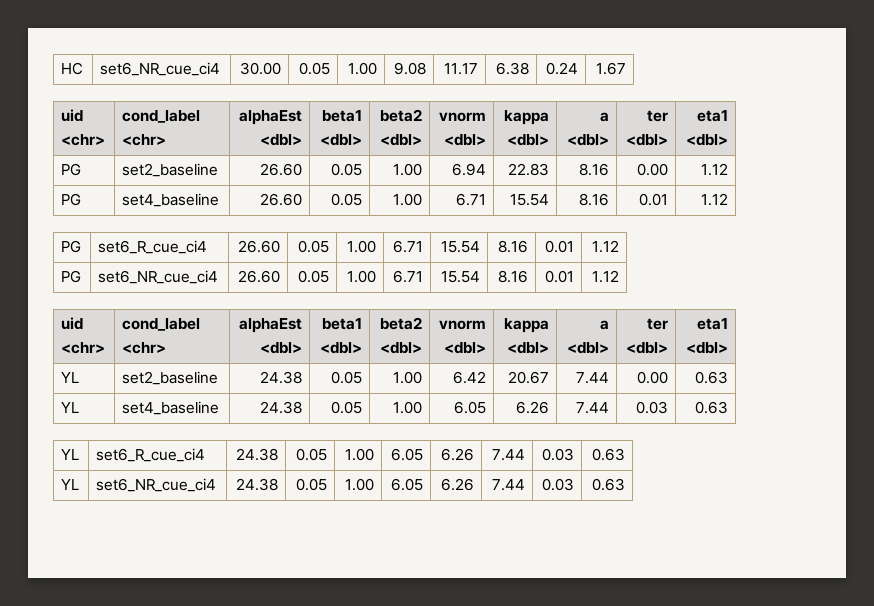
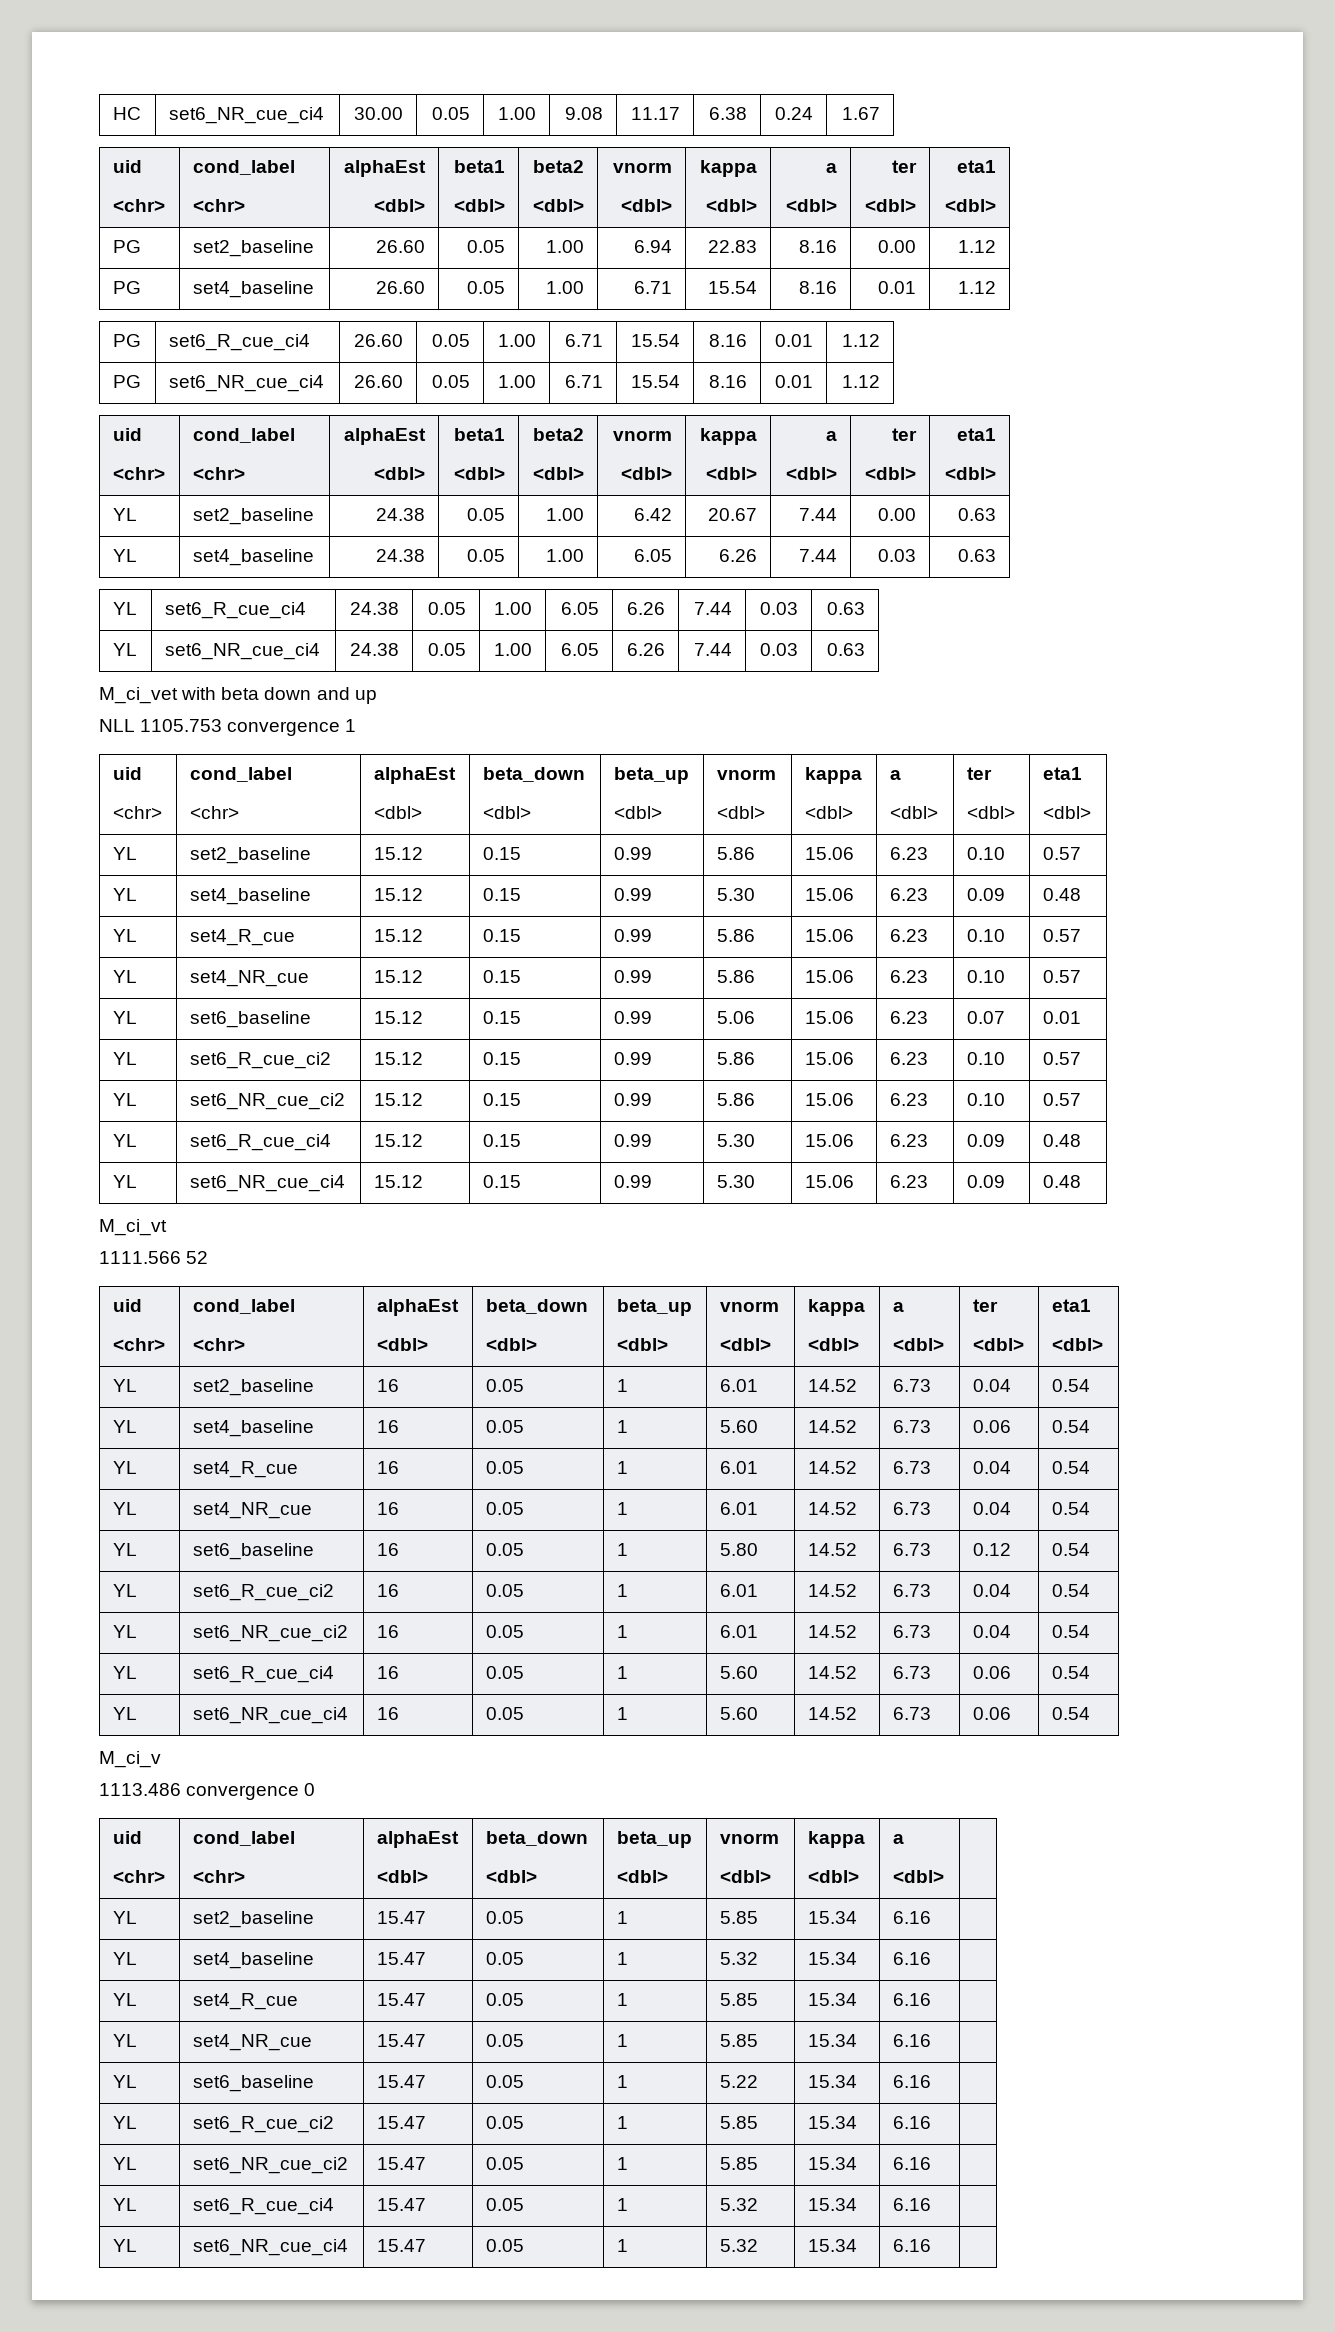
+ M_ci_vet with beta down and up
+ NLL 1105.753 convergence 1
+ uid
+ <chr> | cond_label
+ <chr> | alphaEst
+ <dbl> | beta_down
+ <dbl> | beta_up
+ <dbl> | vnorm
+ <dbl> | kappa
+ <dbl> | a
+ <dbl> | ter
+ <dbl> | eta1
+ <dbl>
+ YL | set2_baseline | 15.12 | 0.15 | 0.99 | 5.86 | 15.06 | 6.23 | 0.10 | 0.57
+ YL | set4_baseline | 15.12 | 0.15 | 0.99 | 5.30 | 15.06 | 6.23 | 0.09 | 0.48
+ YL | set4_R_cue | 15.12 | 0.15 | 0.99 | 5.86 | 15.06 | 6.23 | 0.10 | 0.57
+ YL | set4_NR_cue | 15.12 | 0.15 | 0.99 | 5.86 | 15.06 | 6.23 | 0.10 | 0.57
+ YL | set6_baseline | 15.12 | 0.15 | 0.99 | 5.06 | 15.06 | 6.23 | 0.07 | 0.01
+ YL | set6_R_cue_ci2 | 15.12 | 0.15 | 0.99 | 5.86 | 15.06 | 6.23 | 0.10 | 0.57
+ YL | set6_NR_cue_ci2 | 15.12 | 0.15 | 0.99 | 5.86 | 15.06 | 6.23 | 0.10 | 0.57
+ YL | set6_R_cue_ci4 | 15.12 | 0.15 | 0.99 | 5.30 | 15.06 | 6.23 | 0.09 | 0.48
+ YL | set6_NR_cue_ci4 | 15.12 | 0.15 | 0.99 | 5.30 | 15.06 | 6.23 | 0.09 | 0.48
+ M_ci_vt
+ 1111.566 52
+ uid
+ <chr> | cond_label
+ <chr> | alphaEst
+ <dbl> | beta_down
+ <dbl> | beta_up
+ <dbl> | vnorm
+ <dbl> | kappa
+ <dbl> | a
+ <dbl> | ter
+ <dbl> | eta1
+ <dbl>
+ YL | set2_baseline | 16 | 0.05 | 1 | 6.01 | 14.52 | 6.73 | 0.04 | 0.54
+ YL | set4_baseline | 16 | 0.05 | 1 | 5.60 | 14.52 | 6.73 | 0.06 | 0.54
+ YL | set4_R_cue | 16 | 0.05 | 1 | 6.01 | 14.52 | 6.73 | 0.04 | 0.54
+ YL | set4_NR_cue | 16 | 0.05 | 1 | 6.01 | 14.52 | 6.73 | 0.04 | 0.54
+ YL | set6_baseline | 16 | 0.05 | 1 | 5.80 | 14.52 | 6.73 | 0.12 | 0.54
+ YL | set6_R_cue_ci2 | 16 | 0.05 | 1 | 6.01 | 14.52 | 6.73 | 0.04 | 0.54
+ YL | set6_NR_cue_ci2 | 16 | 0.05 | 1 | 6.01 | 14.52 | 6.73 | 0.04 | 0.54
+ YL | set6_R_cue_ci4 | 16 | 0.05 | 1 | 5.60 | 14.52 | 6.73 | 0.06 | 0.54
+ YL | set6_NR_cue_ci4 | 16 | 0.05 | 1 | 5.60 | 14.52 | 6.73 | 0.06 | 0.54
+ M_ci_v
+ 1113.486 convergence 0
+ uid
+ <chr> | cond_label
+ <chr> | alphaEst
+ <dbl> | beta_down
+ <dbl> | beta_up
+ <dbl> | vnorm
+ <dbl> | kappa
+ <dbl> | a
+ <dbl> |
+ YL | set2_baseline | 15.47 | 0.05 | 1 | 5.85 | 15.34 | 6.16 |
+ YL | set4_baseline | 15.47 | 0.05 | 1 | 5.32 | 15.34 | 6.16 |
+ YL | set4_R_cue | 15.47 | 0.05 | 1 | 5.85 | 15.34 | 6.16 |
+ YL | set4_NR_cue | 15.47 | 0.05 | 1 | 5.85 | 15.34 | 6.16 |
+ YL | set6_baseline | 15.47 | 0.05 | 1 | 5.22 | 15.34 | 6.16 |
+ YL | set6_R_cue_ci2 | 15.47 | 0.05 | 1 | 5.85 | 15.34 | 6.16 |
+ YL | set6_NR_cue_ci2 | 15.47 | 0.05 | 1 | 5.85 | 15.34 | 6.16 |
+ YL | set6_R_cue_ci4 | 15.47 | 0.05 | 1 | 5.32 | 15.34 | 6.16 |
+ YL | set6_NR_cue_ci4 | 15.47 | 0.05 | 1 | 5.32 | 15.34 | 6.16 |

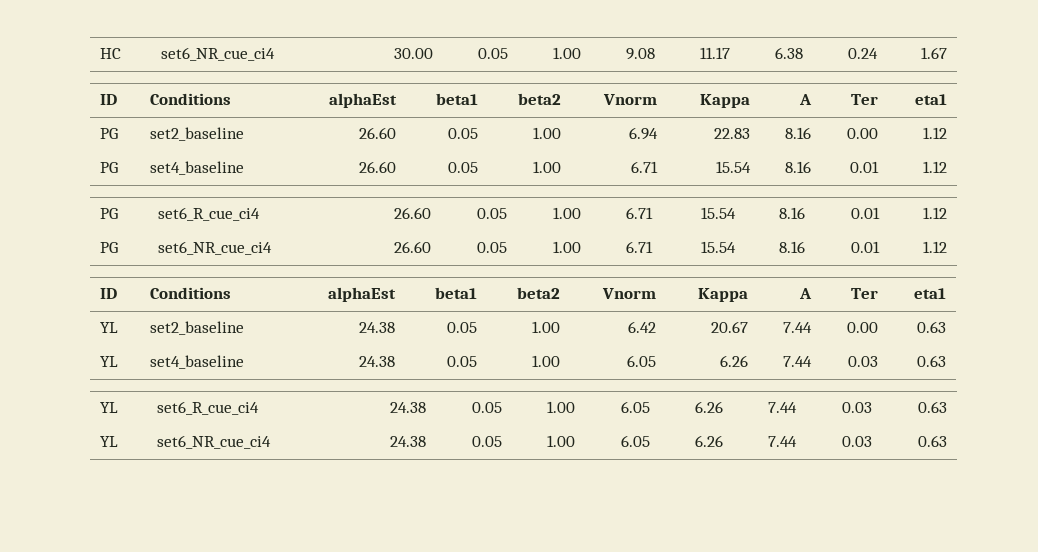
  HC | set6_NR_cue_ci4 | 30.00 | 0.05 | 1.00 | 9.08 | 11.17 | 6.38 | 0.24 | 1.67
- uid
- <chr> | cond_label
- <chr> | alphaEst
- <dbl> | beta1
- <dbl> | beta2
- <dbl> | vnorm
- <dbl> | kappa
- <dbl> | a
- <dbl> | ter
- <dbl> | eta1
- <dbl>
+ ID | Conditions | alphaEst | beta1 | beta2 | Vnorm | Kappa | A | Ter | eta1
  PG | set6_NR_cue_ci4 | 26.60 | 0.05 | 1.00 | 6.71 | 15.54 | 8.16 | 0.01 | 1.12
- uid
- <chr> | cond_label
- <chr> | alphaEst
- <dbl> | beta1
- <dbl> | beta2
- <dbl> | vnorm
- <dbl> | kappa
- <dbl> | a
- <dbl> | ter
- <dbl> | eta1
- <dbl>
+ ID | Conditions | alphaEst | beta1 | beta2 | Vnorm | Kappa | A | Ter | eta1
- M_ci_vet with beta down and up
- NLL 1105.753 convergence 1
- uid
- <chr> | cond_label
- <chr> | alphaEst
- <dbl> | beta_down
- <dbl> | beta_up
- <dbl> | vnorm
- <dbl> | kappa
- <dbl> | a
- <dbl> | ter
- <dbl> | eta1
- <dbl>
- YL | set2_baseline | 15.12 | 0.15 | 0.99 | 5.86 | 15.06 | 6.23 | 0.10 | 0.57
- YL | set4_baseline | 15.12 | 0.15 | 0.99 | 5.30 | 15.06 | 6.23 | 0.09 | 0.48
- YL | set4_R_cue | 15.12 | 0.15 | 0.99 | 5.86 | 15.06 | 6.23 | 0.10 | 0.57
- YL | set4_NR_cue | 15.12 | 0.15 | 0.99 | 5.86 | 15.06 | 6.23 | 0.10 | 0.57
- YL | set6_baseline | 15.12 | 0.15 | 0.99 | 5.06 | 15.06 | 6.23 | 0.07 | 0.01
- YL | set6_R_cue_ci2 | 15.12 | 0.15 | 0.99 | 5.86 | 15.06 | 6.23 | 0.10 | 0.57
- YL | set6_NR_cue_ci2 | 15.12 | 0.15 | 0.99 | 5.86 | 15.06 | 6.23 | 0.10 | 0.57
- YL | set6_R_cue_ci4 | 15.12 | 0.15 | 0.99 | 5.30 | 15.06 | 6.23 | 0.09 | 0.48
- YL | set6_NR_cue_ci4 | 15.12 | 0.15 | 0.99 | 5.30 | 15.06 | 6.23 | 0.09 | 0.48
- M_ci_vt
- 1111.566 52
- uid
- <chr> | cond_label
- <chr> | alphaEst
- <dbl> | beta_down
- <dbl> | beta_up
- <dbl> | vnorm
- <dbl> | kappa
- <dbl> | a
- <dbl> | ter
- <dbl> | eta1
- <dbl>
- YL | set2_baseline | 16 | 0.05 | 1 | 6.01 | 14.52 | 6.73 | 0.04 | 0.54
- YL | set4_baseline | 16 | 0.05 | 1 | 5.60 | 14.52 | 6.73 | 0.06 | 0.54
- YL | set4_R_cue | 16 | 0.05 | 1 | 6.01 | 14.52 | 6.73 | 0.04 | 0.54
- YL | set4_NR_cue | 16 | 0.05 | 1 | 6.01 | 14.52 | 6.73 | 0.04 | 0.54
- YL | set6_baseline | 16 | 0.05 | 1 | 5.80 | 14.52 | 6.73 | 0.12 | 0.54
- YL | set6_R_cue_ci2 | 16 | 0.05 | 1 | 6.01 | 14.52 | 6.73 | 0.04 | 0.54
- YL | set6_NR_cue_ci2 | 16 | 0.05 | 1 | 6.01 | 14.52 | 6.73 | 0.04 | 0.54
- YL | set6_R_cue_ci4 | 16 | 0.05 | 1 | 5.60 | 14.52 | 6.73 | 0.06 | 0.54
- YL | set6_NR_cue_ci4 | 16 | 0.05 | 1 | 5.60 | 14.52 | 6.73 | 0.06 | 0.54
- M_ci_v
- 1113.486 convergence 0
- uid
- <chr> | cond_label
- <chr> | alphaEst
- <dbl> | beta_down
- <dbl> | beta_up
- <dbl> | vnorm
- <dbl> | kappa
- <dbl> | a
- <dbl> |
- YL | set2_baseline | 15.47 | 0.05 | 1 | 5.85 | 15.34 | 6.16 |
- YL | set4_baseline | 15.47 | 0.05 | 1 | 5.32 | 15.34 | 6.16 |
- YL | set4_R_cue | 15.47 | 0.05 | 1 | 5.85 | 15.34 | 6.16 |
- YL | set4_NR_cue | 15.47 | 0.05 | 1 | 5.85 | 15.34 | 6.16 |
- YL | set6_baseline | 15.47 | 0.05 | 1 | 5.22 | 15.34 | 6.16 |
- YL | set6_R_cue_ci2 | 15.47 | 0.05 | 1 | 5.85 | 15.34 | 6.16 |
- YL | set6_NR_cue_ci2 | 15.47 | 0.05 | 1 | 5.85 | 15.34 | 6.16 |
- YL | set6_R_cue_ci4 | 15.47 | 0.05 | 1 | 5.32 | 15.34 | 6.16 |
- YL | set6_NR_cue_ci4 | 15.47 | 0.05 | 1 | 5.32 | 15.34 | 6.16 |

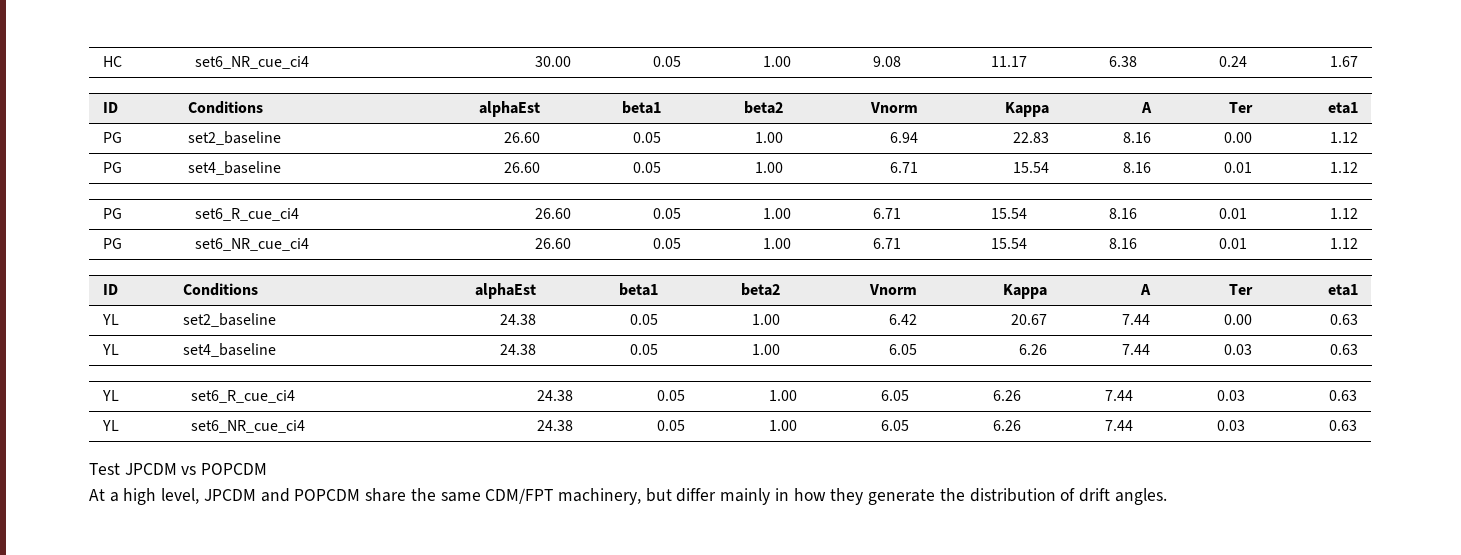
+ Test JPCDM vs POPCDM
+ At a high level, JPCDM and POPCDM share the same CDM/FPT machinery, but differ mainly in how they generate the distribution of drift angles.

